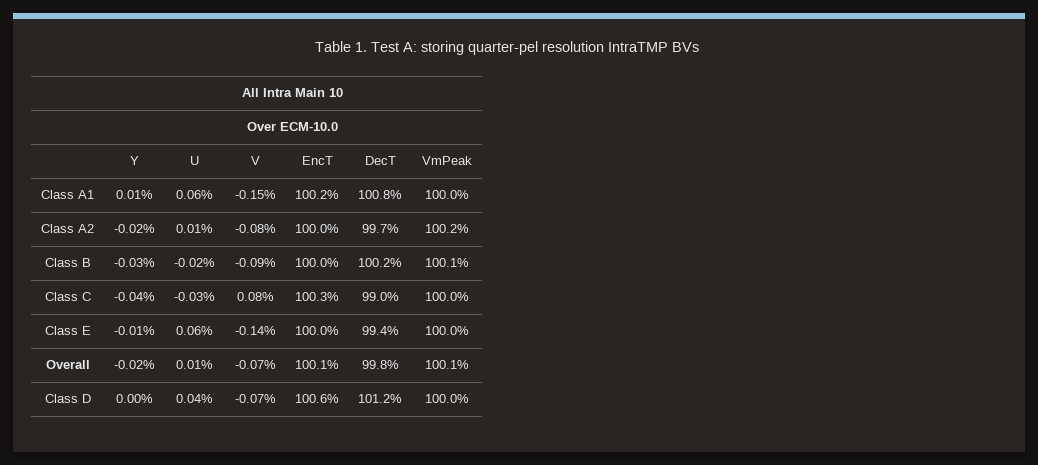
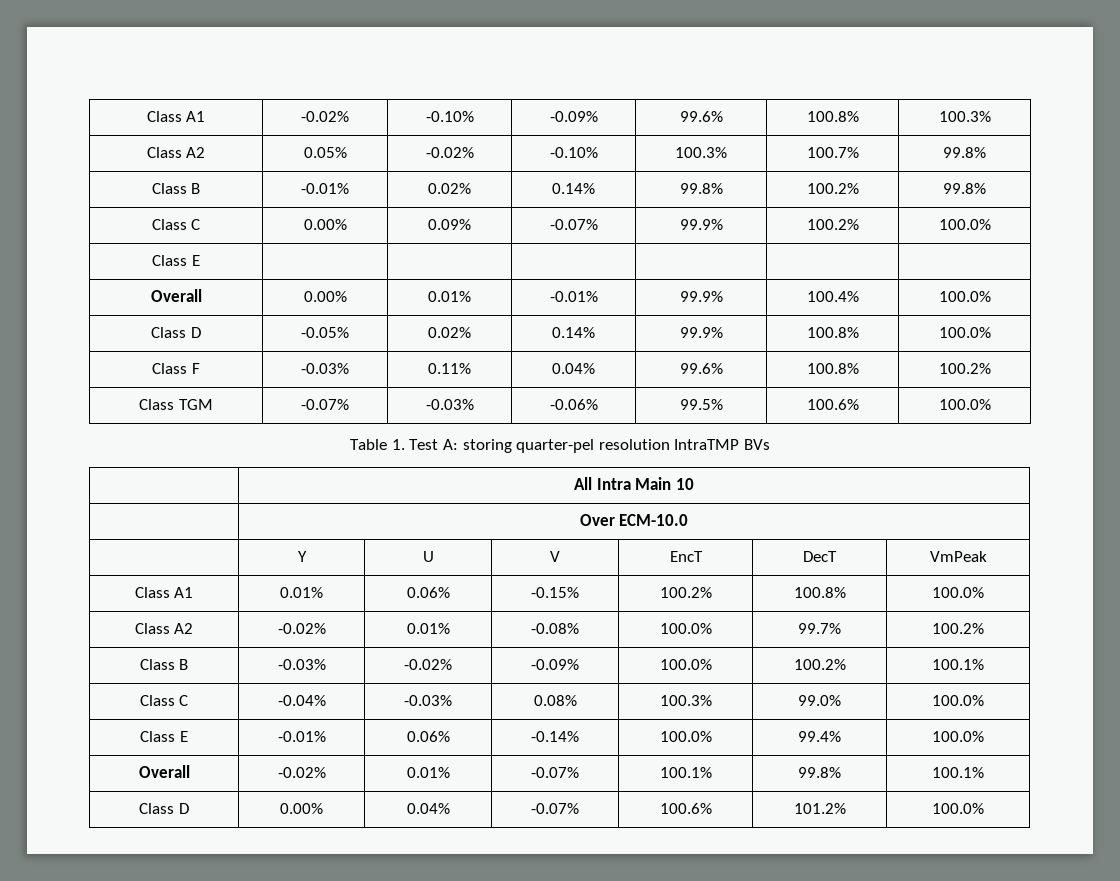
+ Class A1 | -0.02% | -0.10% | -0.09% | 99.6% | 100.8% | 100.3%
+ Class A2 | 0.05% | -0.02% | -0.10% | 100.3% | 100.7% | 99.8%
+ Class B | -0.01% | 0.02% | 0.14% | 99.8% | 100.2% | 99.8%
+ Class C | 0.00% | 0.09% | -0.07% | 99.9% | 100.2% | 100.0%
+ Class E | | | | | |
+ Overall | 0.00% | 0.01% | -0.01% | 99.9% | 100.4% | 100.0%
+ Class D | -0.05% | 0.02% | 0.14% | 99.9% | 100.8% | 100.0%
+ Class F | -0.03% | 0.11% | 0.04% | 99.6% | 100.8% | 100.2%
+ Class TGM | -0.07% | -0.03% | -0.06% | 99.5% | 100.6% | 100.0%

